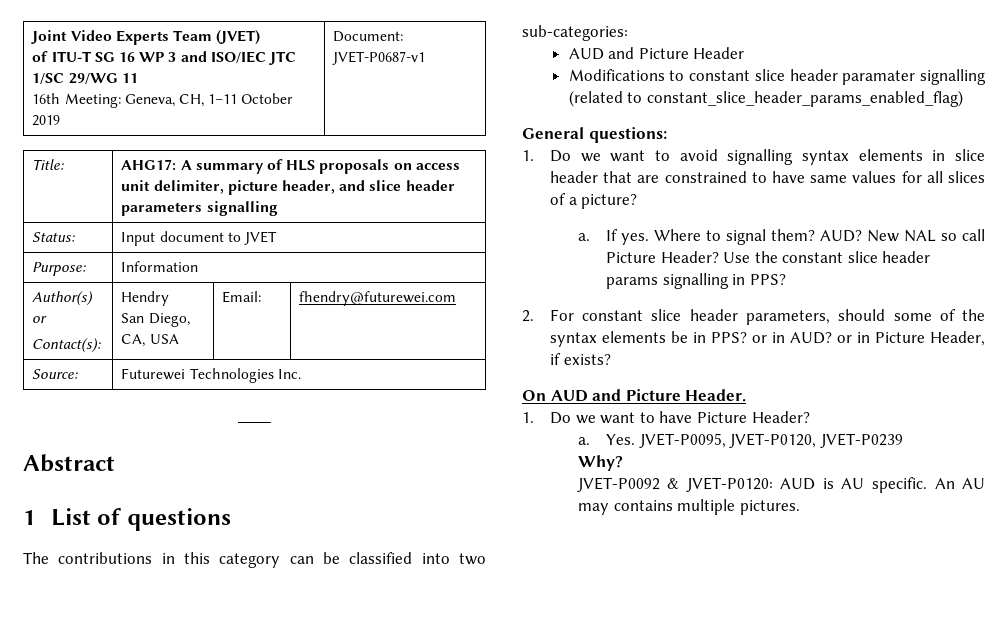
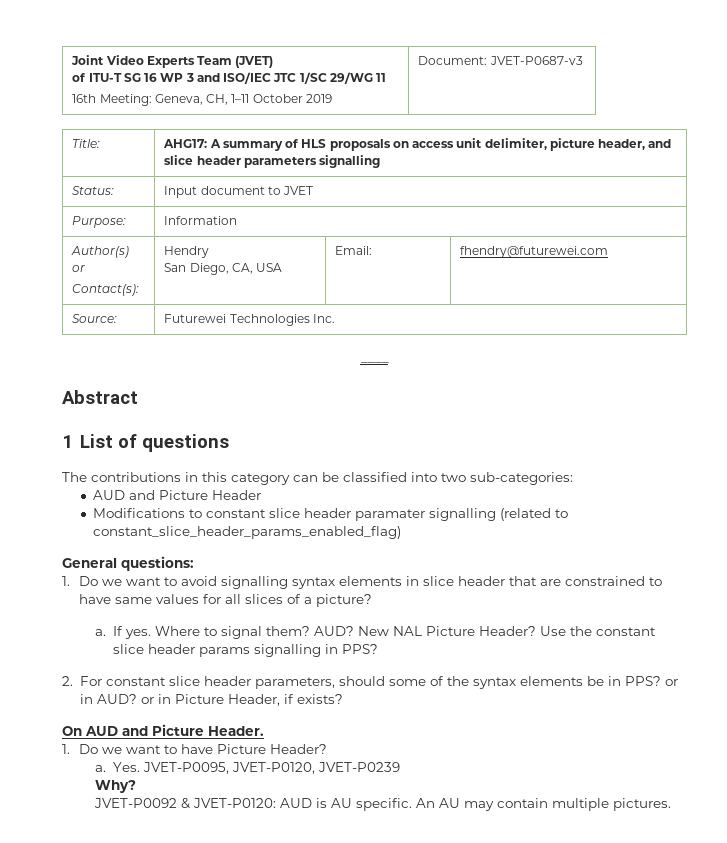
  Joint Video Experts Team (JVET)
  of ITU-T SG 16 WP 3 and ISO/IEC JTC 1/SC 29/WG 11
- 16th Meeting: Geneva, CH, 1–11 October 2019 | Document: JVET-P0687-v1
+ 16th Meeting: Geneva, CH, 1–11 October 2019 | Document: JVET-P0687-v3
- New NAL so call Picture Header?
+ New NAL Picture Header?
- An AU may contains multiple pictures.
+ An AU may contain multiple pictures.

